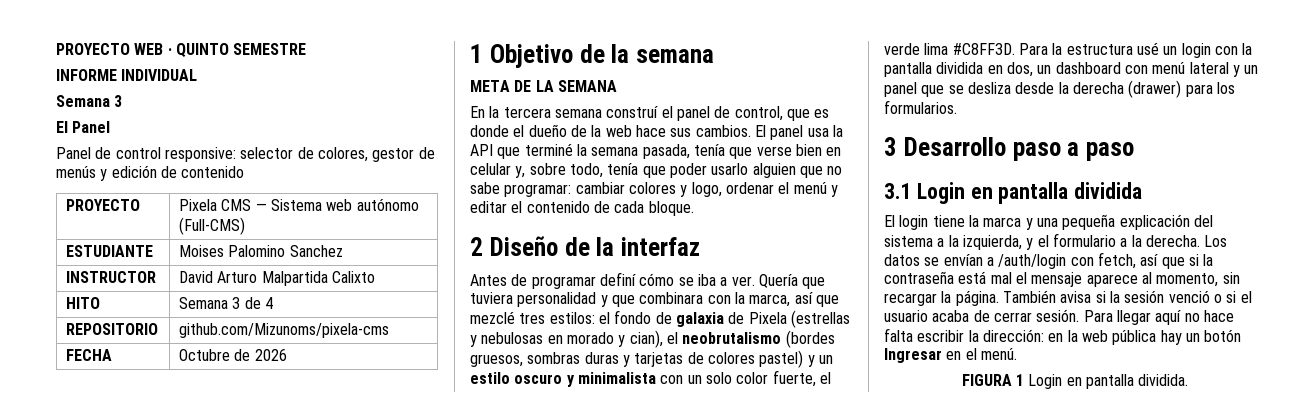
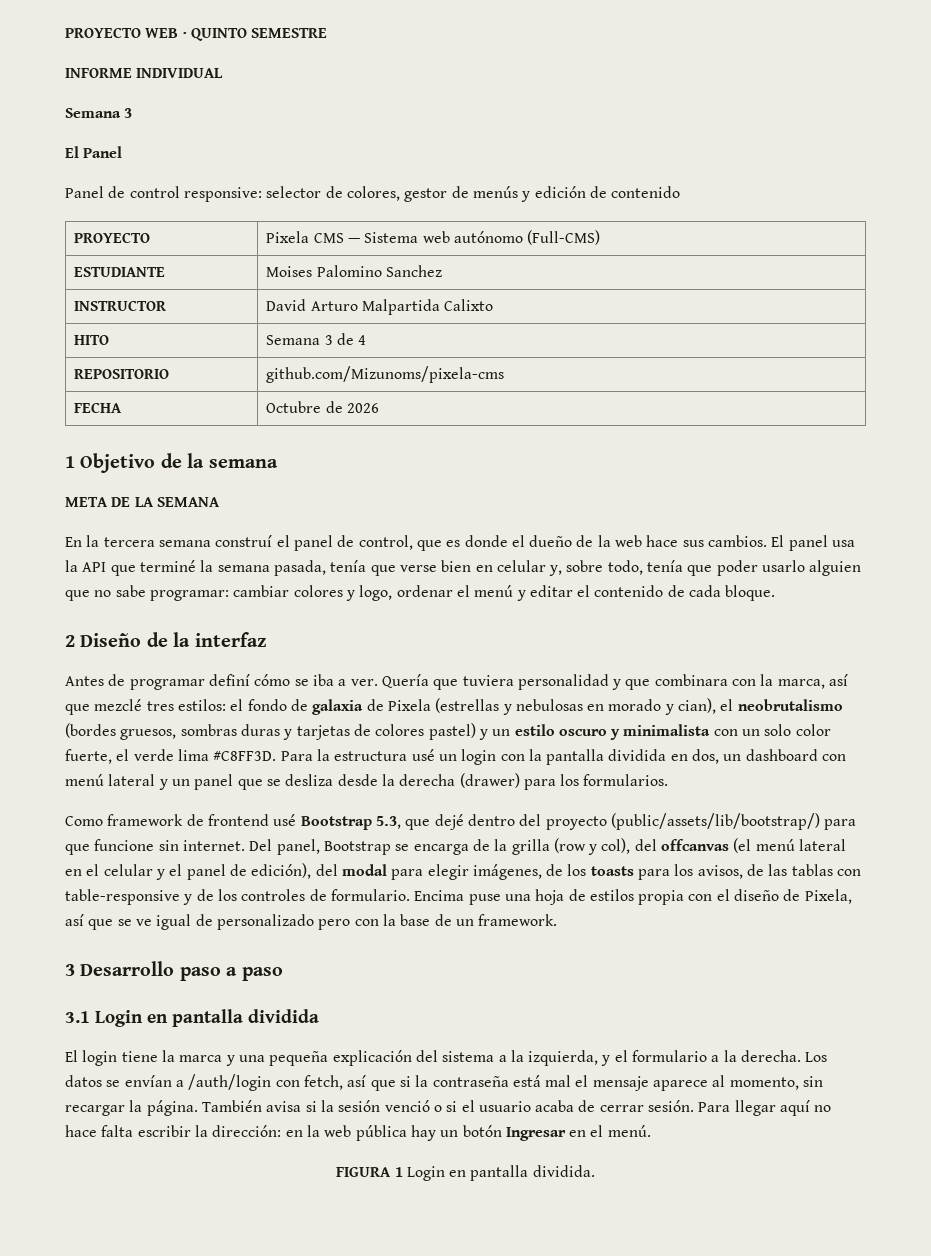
+ Como framework de frontend usé Bootstrap 5.3, que dejé dentro del proyecto (public/assets/lib/bootstrap/) para que funcione sin internet. Del panel, Bootstrap se encarga de la grilla (row y col), del offcanvas (el menú lateral en el celular y el panel de edición), del modal para elegir imágenes, de los toasts para los avisos, de las tablas con table-responsive y de los controles de formulario. Encima puse una hoja de estilos propia con el diseño de Pixela, así que se ve igual de personalizado pero con la base de un framework.

